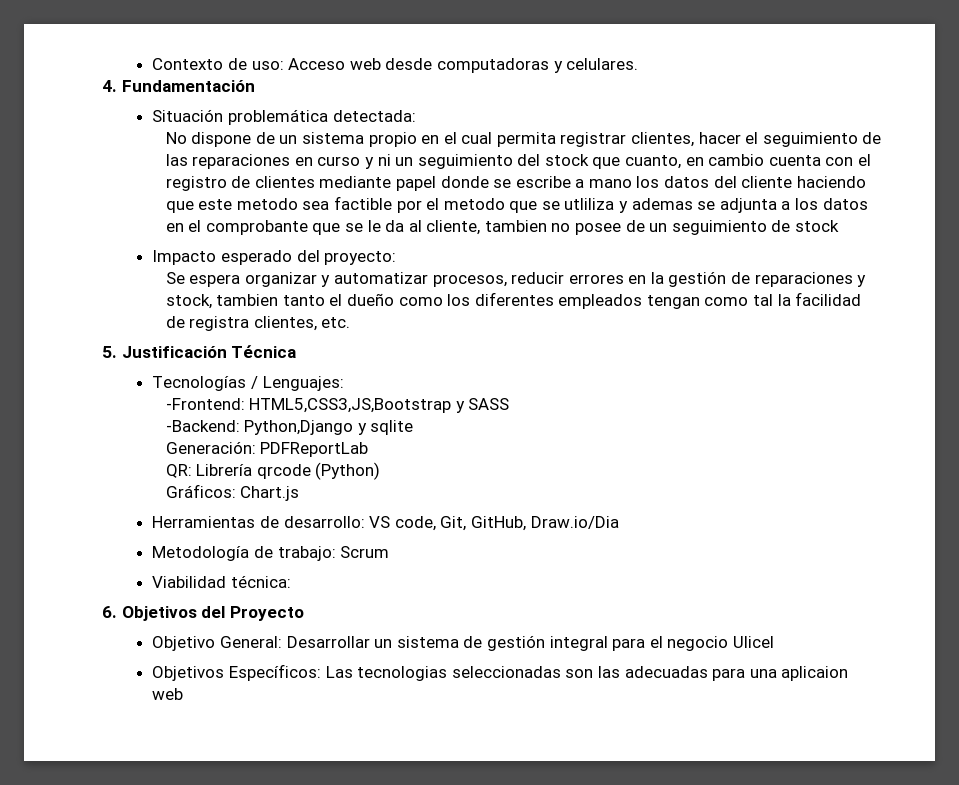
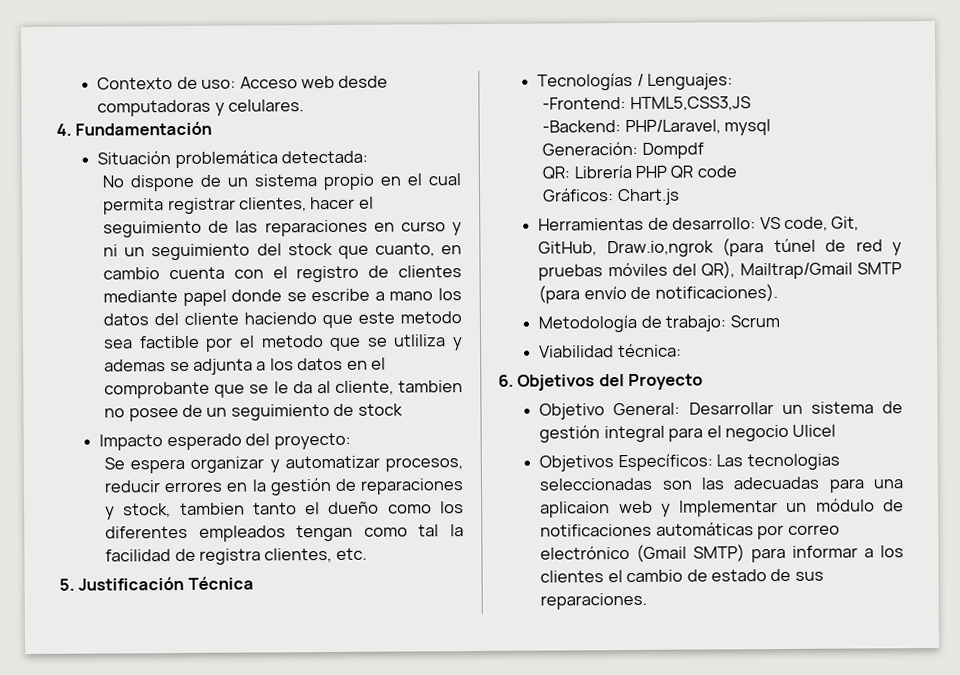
- -Frontend: HTML5,CSS3,JS,Bootstrap y SASS
- -Backend: Python,Django y sqlite
+ -Frontend: HTML5,CSS3,JS
+ -Backend: PHP/Laravel, mysql
- Generación: PDFReportLab
+ Generación: Dompdf
- QR: Librería qrcode (Python)
+ QR: Librería PHP QR code
- Herramientas de desarrollo: VS code, Git, GitHub, Draw.io/Dia
+ Herramientas de desarrollo: VS code, Git, GitHub, Draw.io,ngrok (para túnel de red y pruebas móviles del QR), Mailtrap/Gmail SMTP (para envío de notificaciones).
- Objetivos Específicos: Las tecnologias seleccionadas son las adecuadas para una aplicaion web
+ Objetivos Específicos: Las tecnologias seleccionadas son las adecuadas para una aplicaion web y Implementar un módulo de notificaciones automáticas por correo electrónico (Gmail SMTP) para informar a los clientes el cambio de estado de sus reparaciones.

